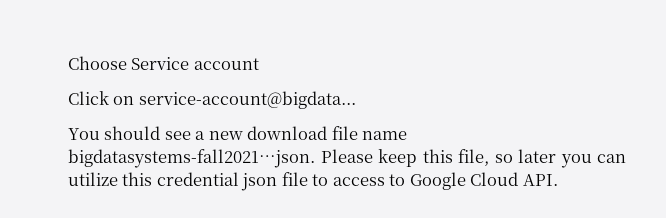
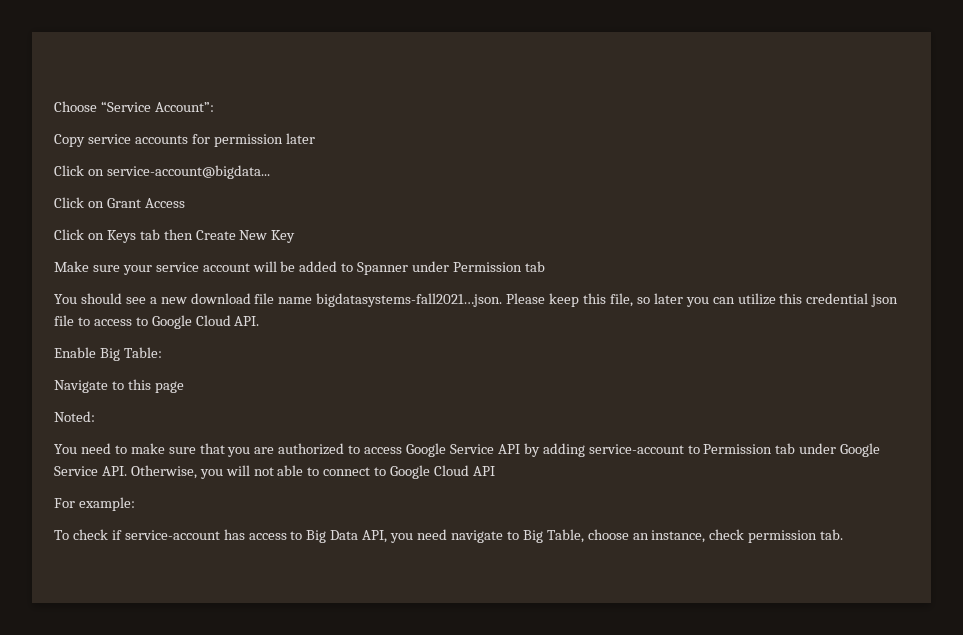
- Choose Service account
+ Choose “Service Account”:
+ Copy service accounts for permission later
  Click on service-account@bigdata...
+ Click on Grant Access
+ Click on Keys tab then Create New Key
+ Make sure your service account will be added to Spanner under Permission tab
+ Enable Big Table:
+ Navigate to this page
+ Noted:
+ You need to make sure that you are authorized to access Google Service API by adding service-account to Permission tab under Google Service API. Otherwise, you will not able to connect to Google Cloud API
+ For example:
+ To check if service-account has access to Big Data API, you need navigate to Big Table, choose an instance, check permission tab.

